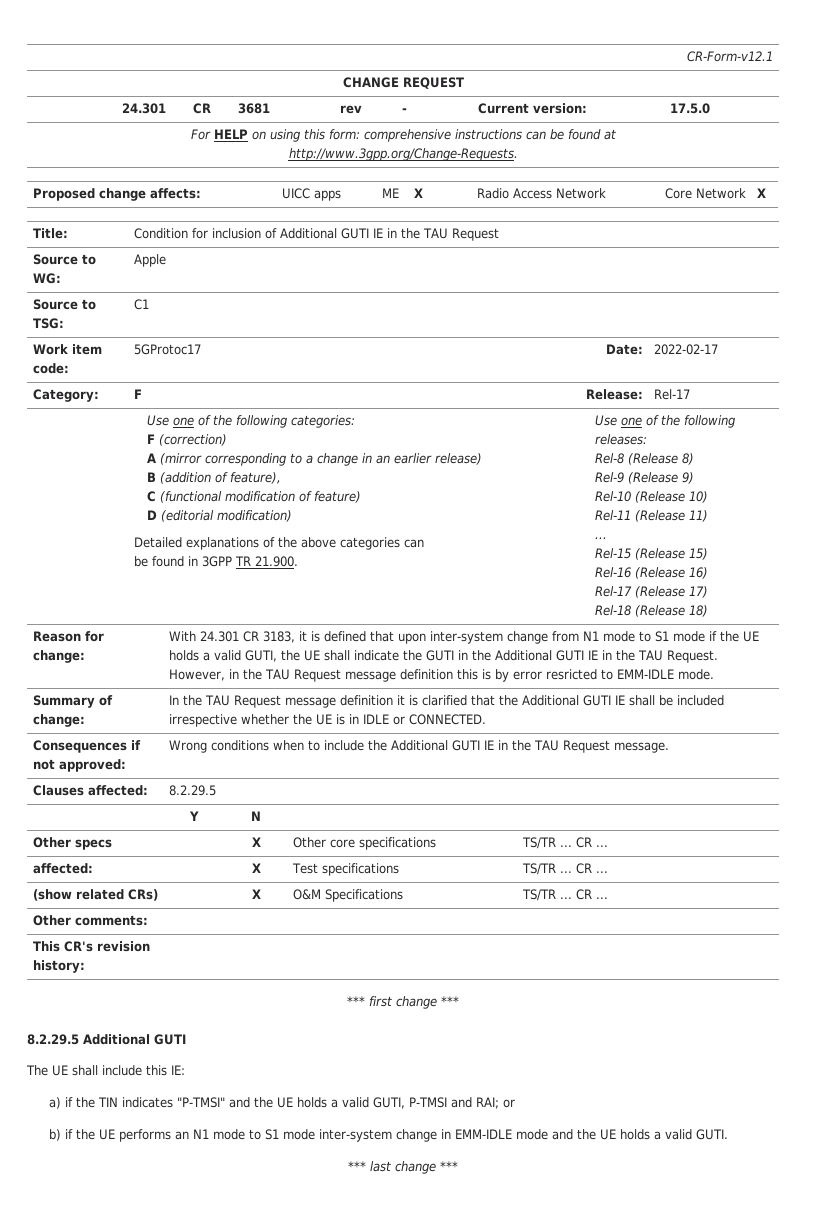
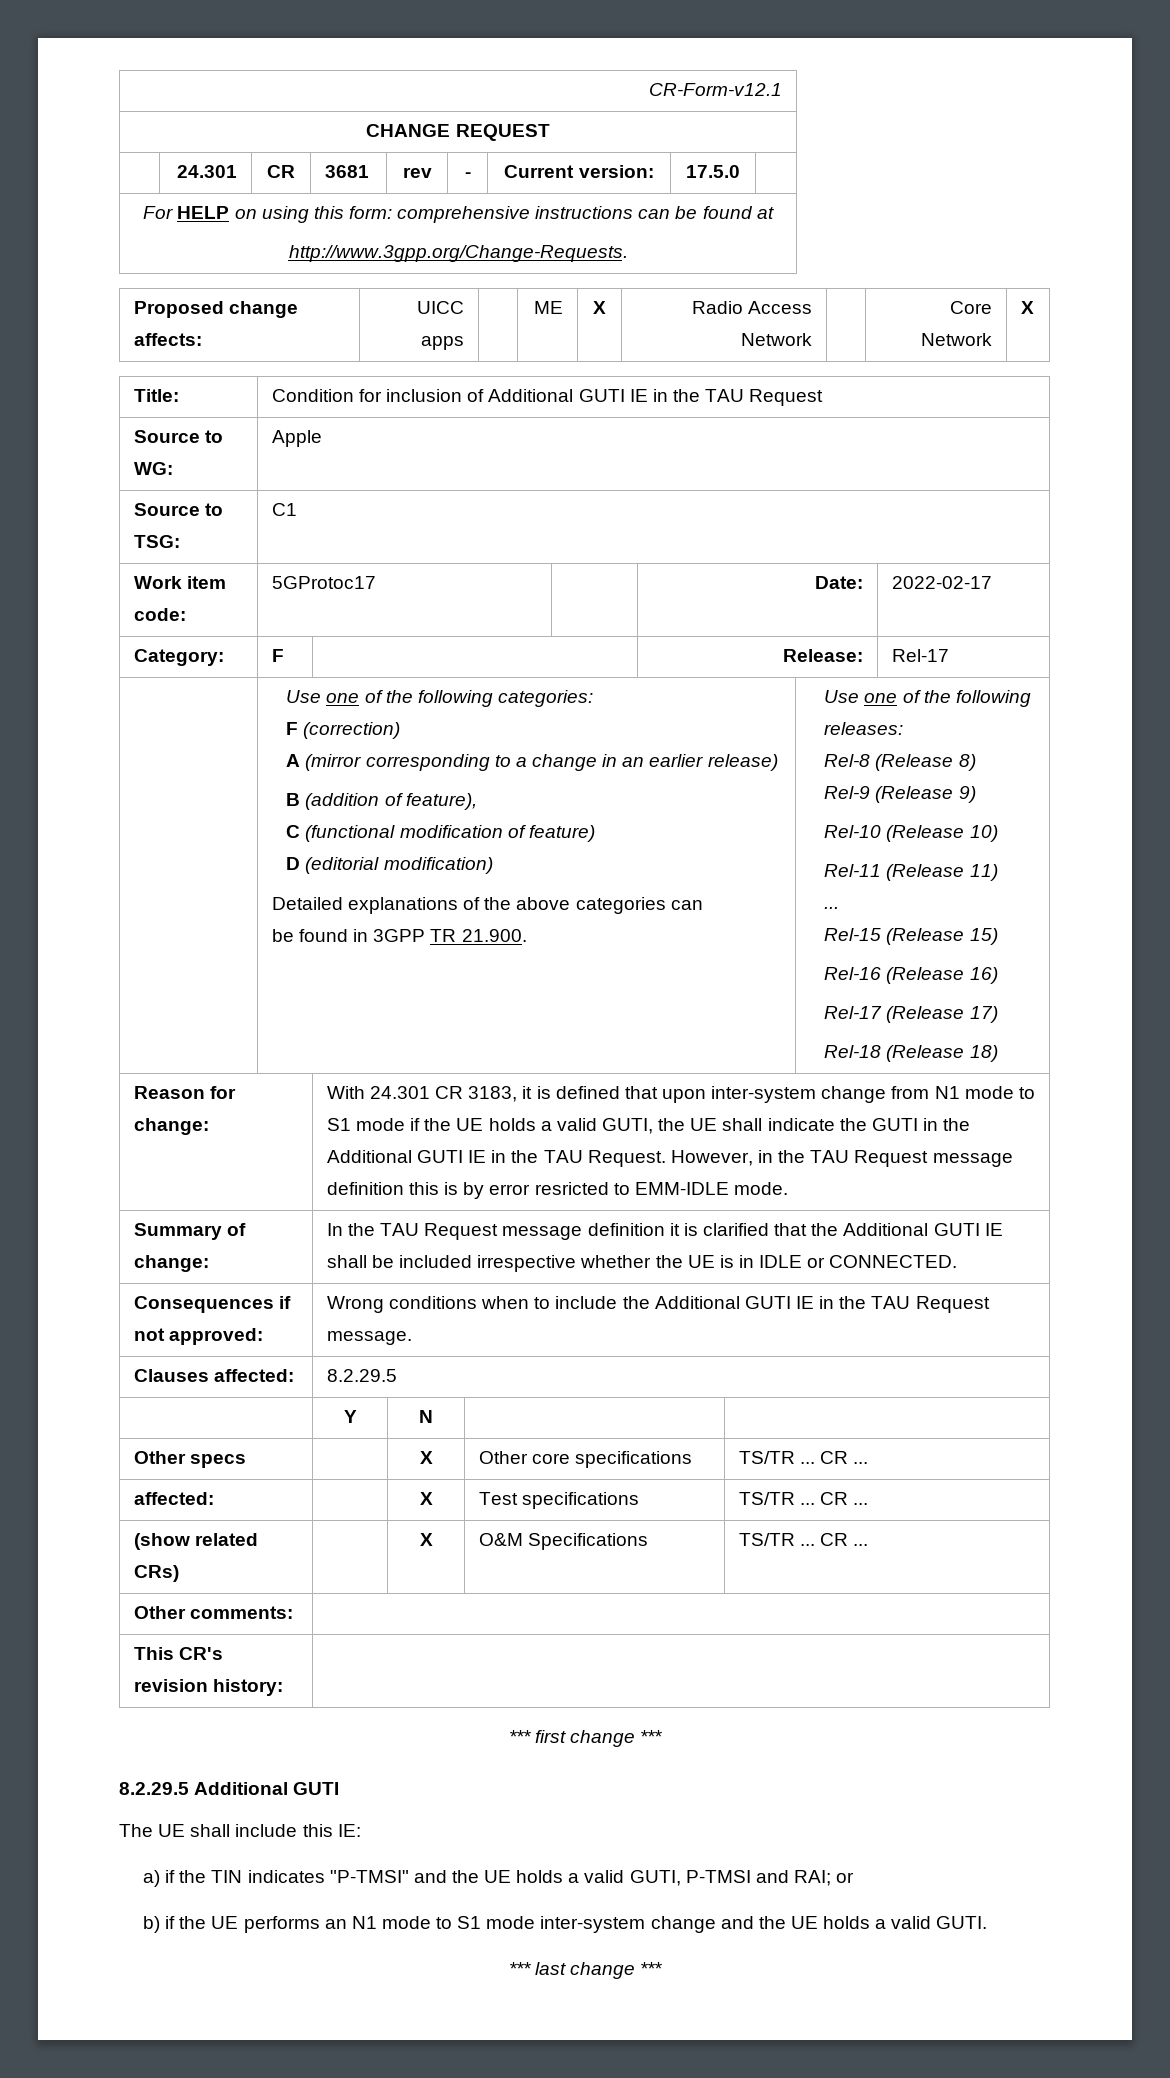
- b) if the UE performs an N1 mode to S1 mode inter-system change in EMM-IDLE mode and the UE holds a valid GUTI.
+ b) if the UE performs an N1 mode to S1 mode inter-system change and the UE holds a valid GUTI.

